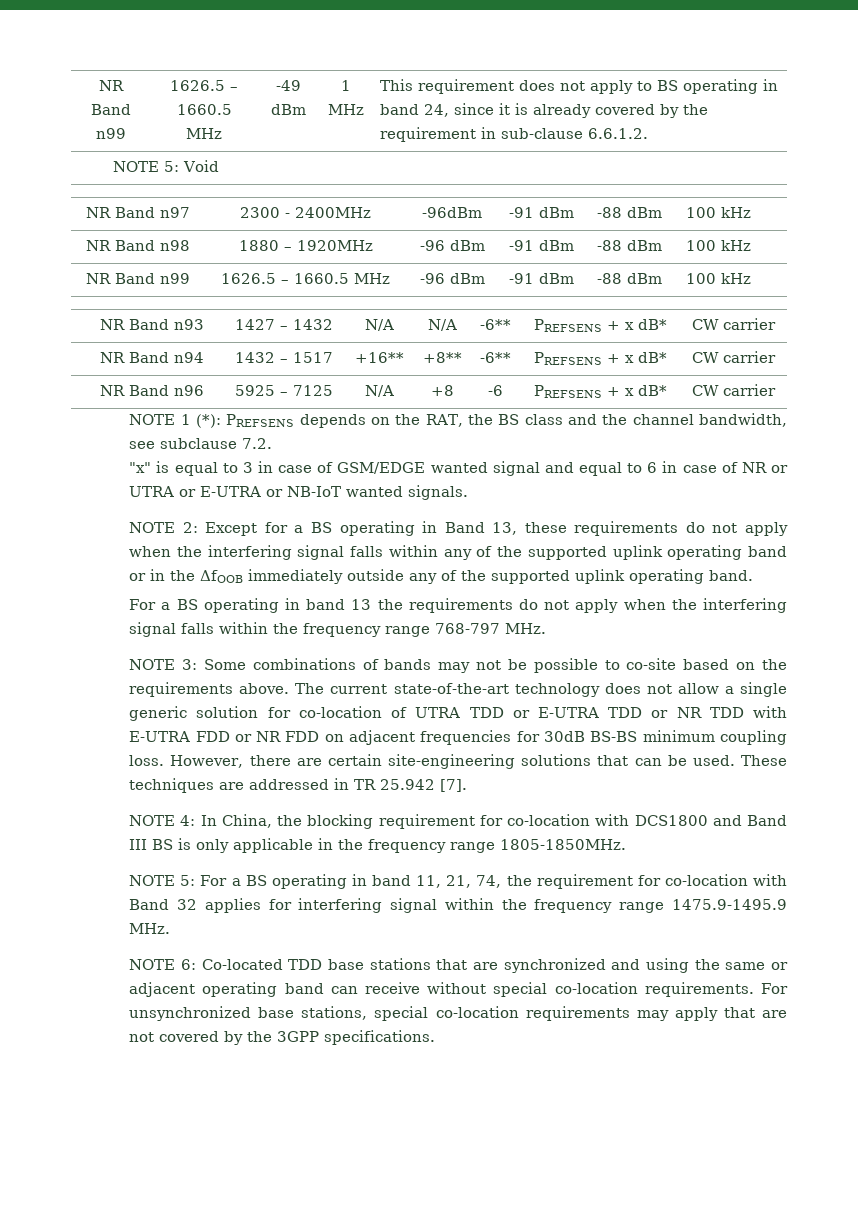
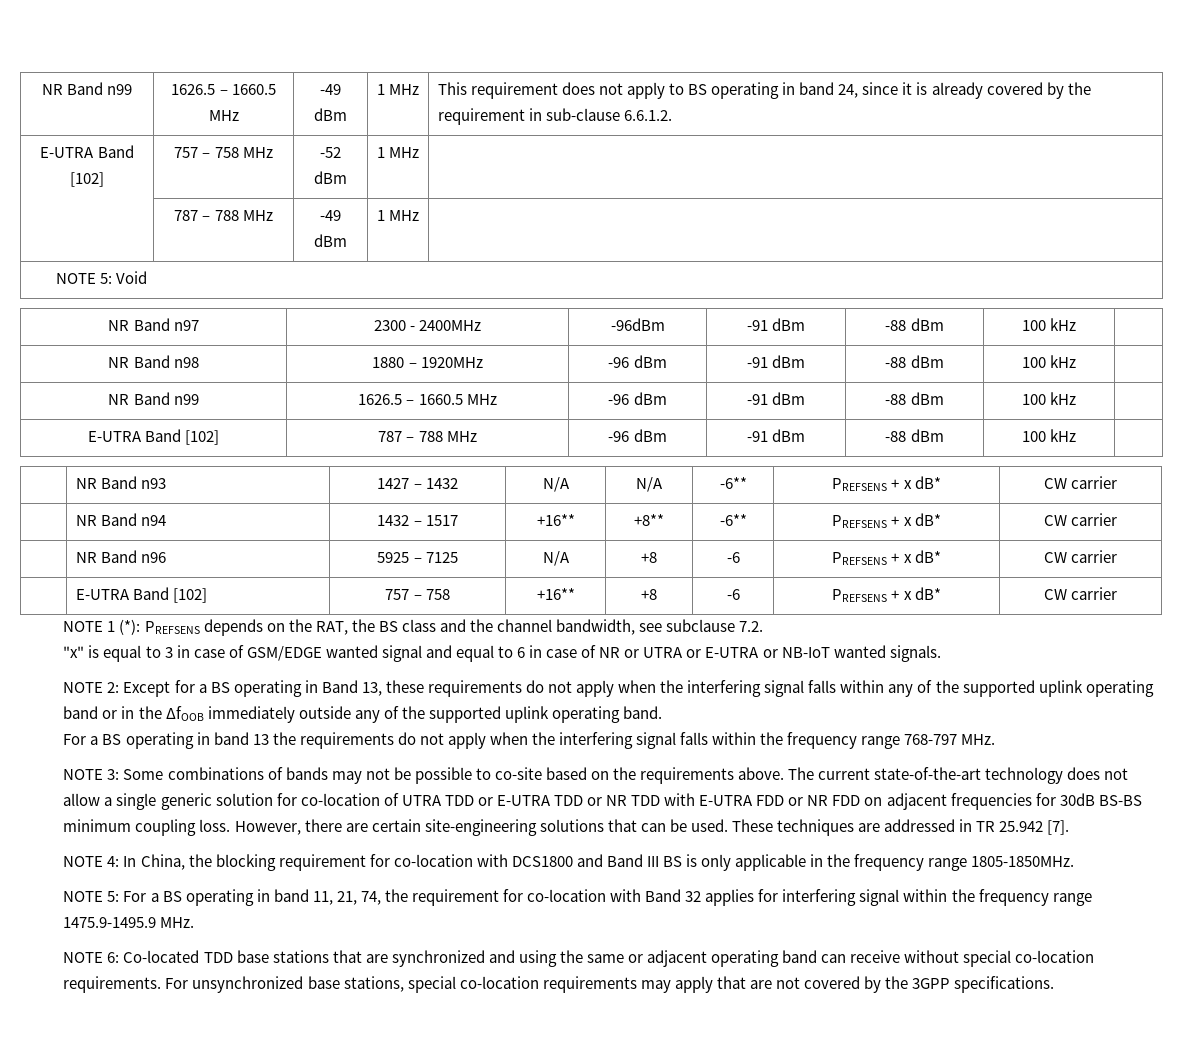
+ E-UTRA Band [102] | 757 – 758 MHz | -52 dBm | 1 MHz |
+ | 787 – 788 MHz | -49 dBm | 1 MHz |
+ E-UTRA Band [102] | 787 – 788 MHz | -96 dBm | -91 dBm | -88 dBm | 100 kHz |
+ | E-UTRA Band [102] | 757 – 758 | +16** | +8 | -6 | PREFSENS + x dB* | CW carrier

